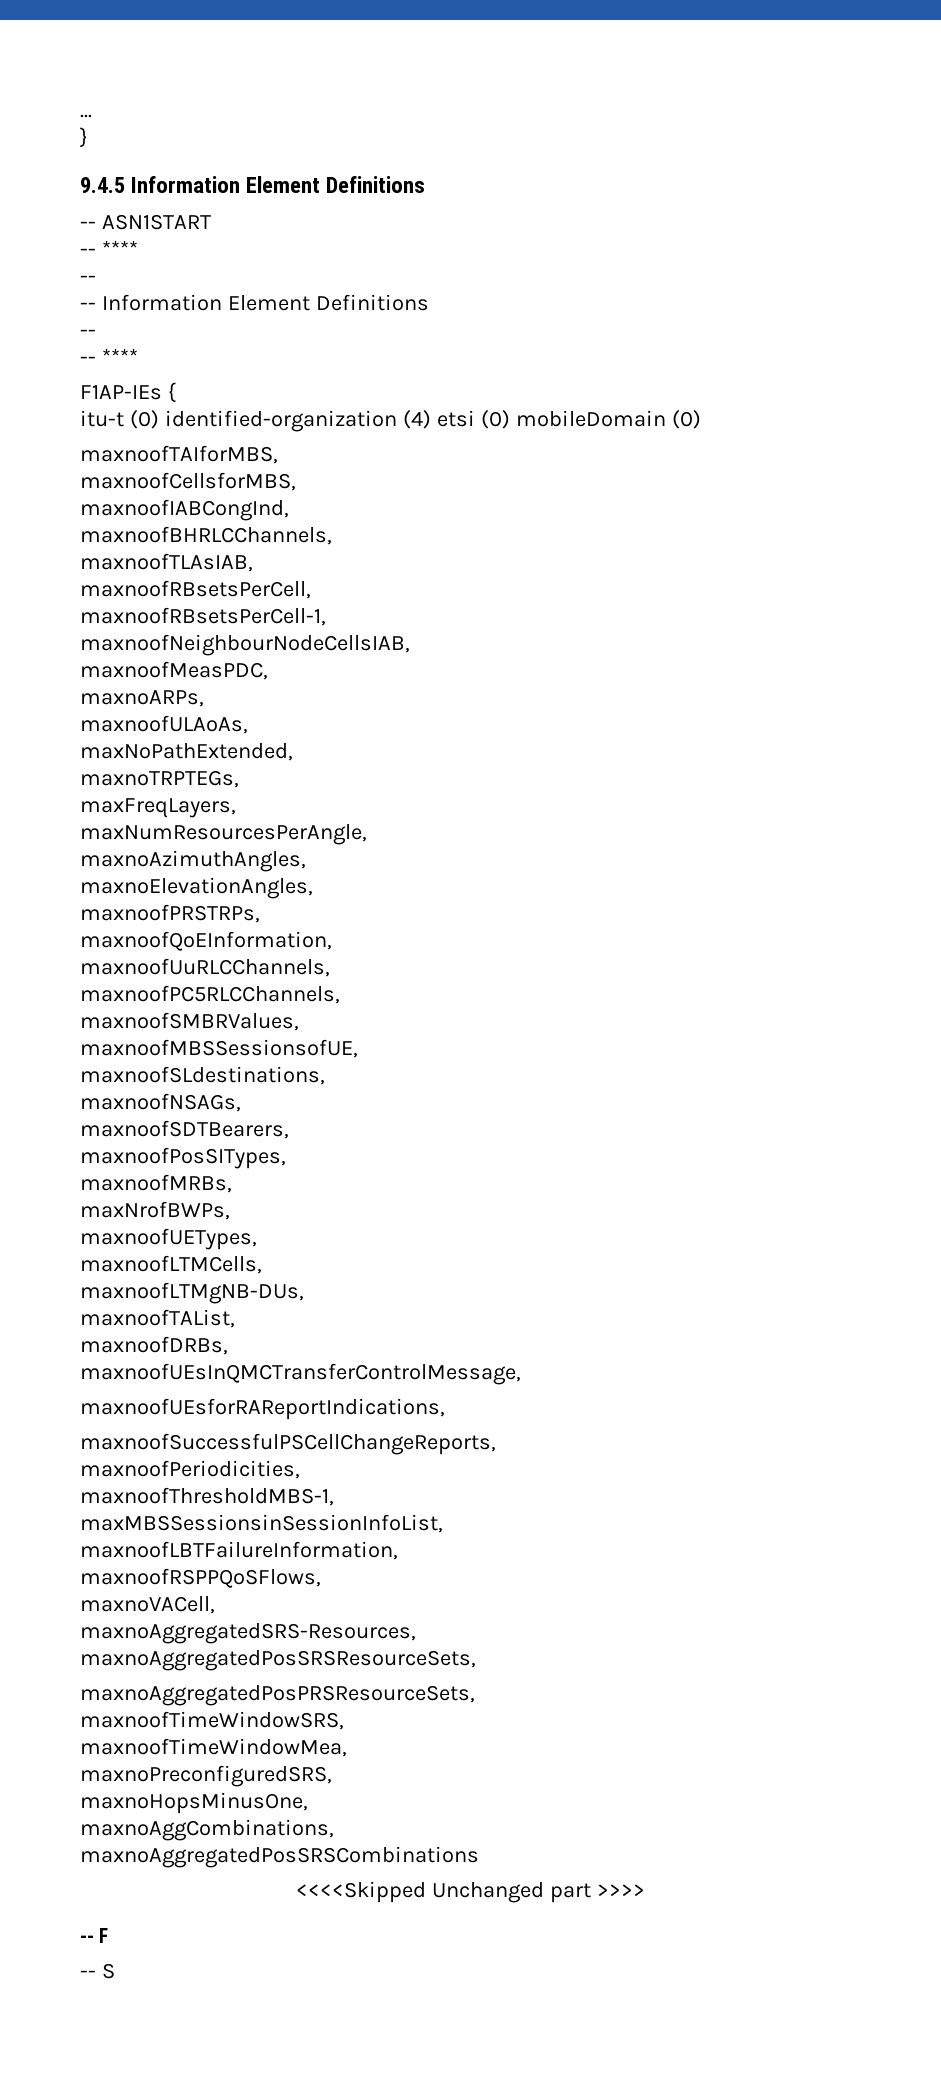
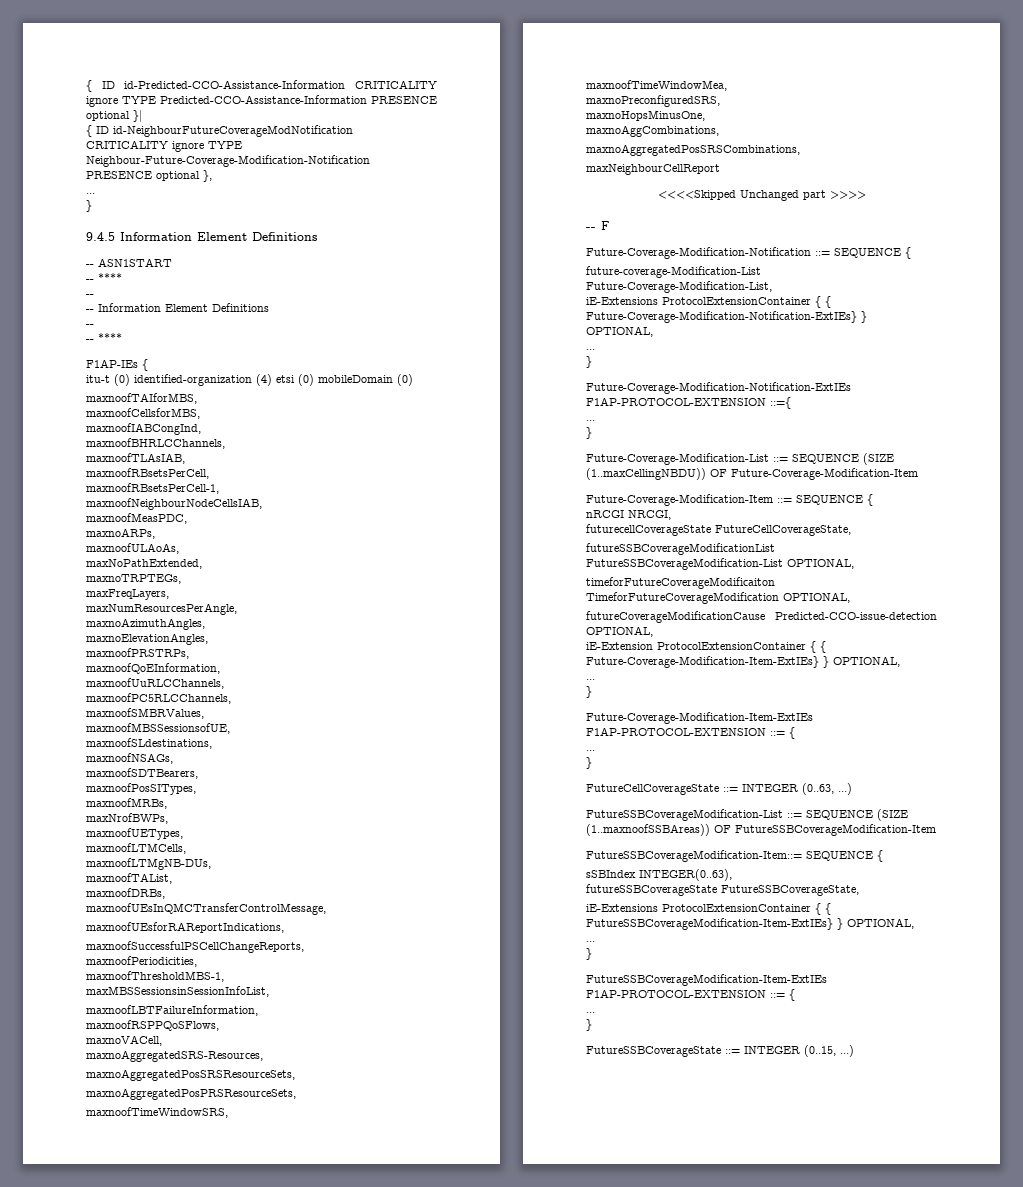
+ { ID id-Predicted-CCO-Assistance-Information CRITICALITY ignore TYPE Predicted-CCO-Assistance-Information PRESENCE optional }|
+ { ID id-NeighbourFutureCoverageModNotification CRITICALITY ignore TYPE Neighbour-Future-Coverage-Modification-Notification PRESENCE optional },
- maxnoAggregatedPosSRSCombinations
+ maxnoAggregatedPosSRSCombinations,
+ maxNeighbourCellReport
- -- S
+ Future-Coverage-Modification-Notification ::= SEQUENCE {
+ future-coverage-Modification-List Future-Coverage-Modification-List,
+ iE-Extensions ProtocolExtensionContainer { { Future-Coverage-Modification-Notification-ExtIEs} } OPTIONAL,
+ ...
+ }
+ Future-Coverage-Modification-Notification-ExtIEs F1AP-PROTOCOL-EXTENSION ::={
+ ...
+ }
+ Future-Coverage-Modification-List ::= SEQUENCE (SIZE (1..maxCellingNBDU)) OF Future-Coverage-Modification-Item
+ Future-Coverage-Modification-Item ::= SEQUENCE {
+ nRCGI NRCGI,
+ futurecellCoverageState FutureCellCoverageState,
+ futureSSBCoverageModificationList FutureSSBCoverageModification-List OPTIONAL,
+ timeforFutureCoverageModificaiton TimeforFutureCoverageModification OPTIONAL,
+ futureCoverageModificationCause Predicted-CCO-issue-detection OPTIONAL,
+ iE-Extension ProtocolExtensionContainer { { Future-Coverage-Modification-Item-ExtIEs} } OPTIONAL,
+ ...
+ }
+ Future-Coverage-Modification-Item-ExtIEs F1AP-PROTOCOL-EXTENSION ::= {
+ ...
+ }
+ FutureCellCoverageState ::= INTEGER (0..63, ...)
+ FutureSSBCoverageModification-List ::= SEQUENCE (SIZE (1..maxnoofSSBAreas)) OF FutureSSBCoverageModification-Item
+ FutureSSBCoverageModification-Item::= SEQUENCE {
+ sSBIndex INTEGER(0..63),
+ futureSSBCoverageState FutureSSBCoverageState,
+ iE-Extensions ProtocolExtensionContainer { { FutureSSBCoverageModification-Item-ExtIEs} } OPTIONAL,
+ ...
+ }
+ FutureSSBCoverageModification-Item-ExtIEs F1AP-PROTOCOL-EXTENSION ::= {
+ ...
+ }
+ FutureSSBCoverageState ::= INTEGER (0..15, ...)

